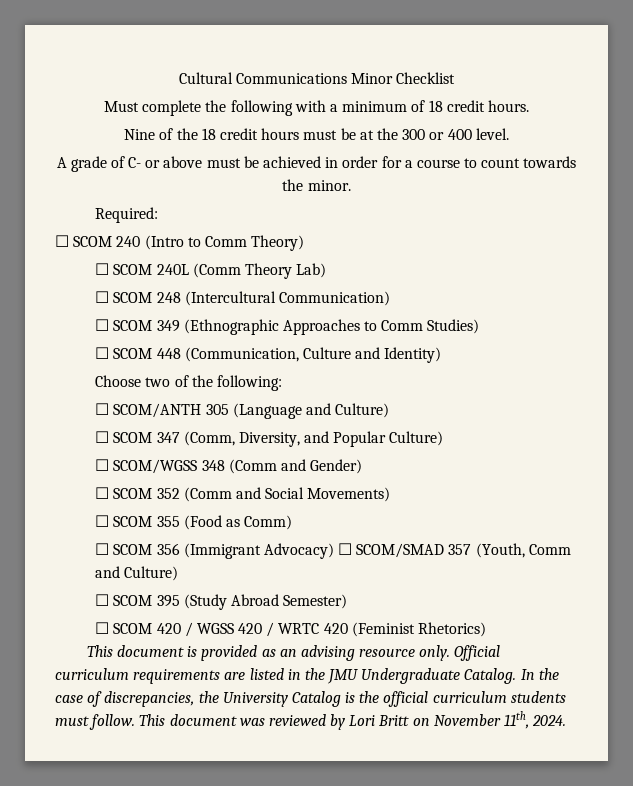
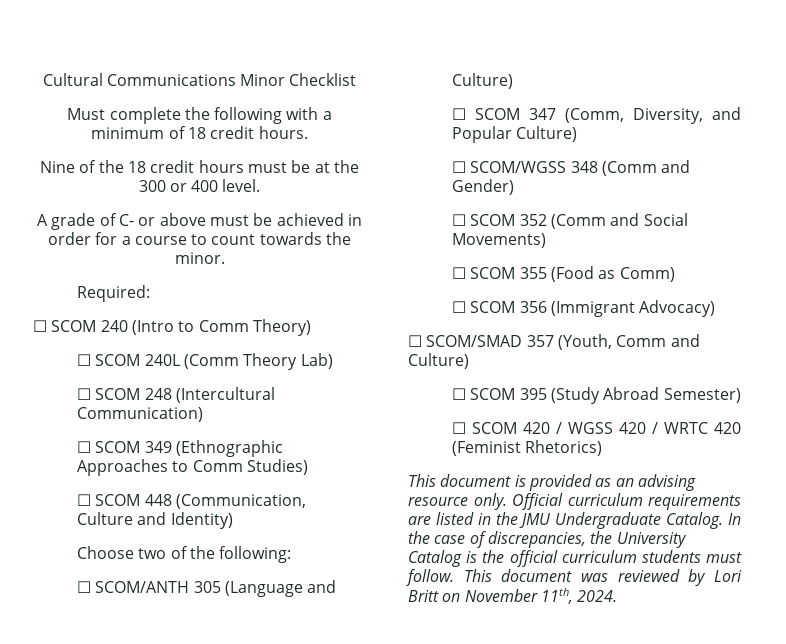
- ☐ SCOM 356 (Immigrant Advocacy) ☐ SCOM/SMAD 357 (Youth, Comm and Culture)
+ ☐ SCOM 356 (Immigrant Advocacy)
+ ☐ SCOM/SMAD 357 (Youth, Comm and Culture)

